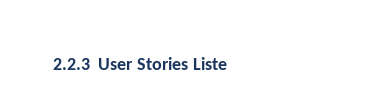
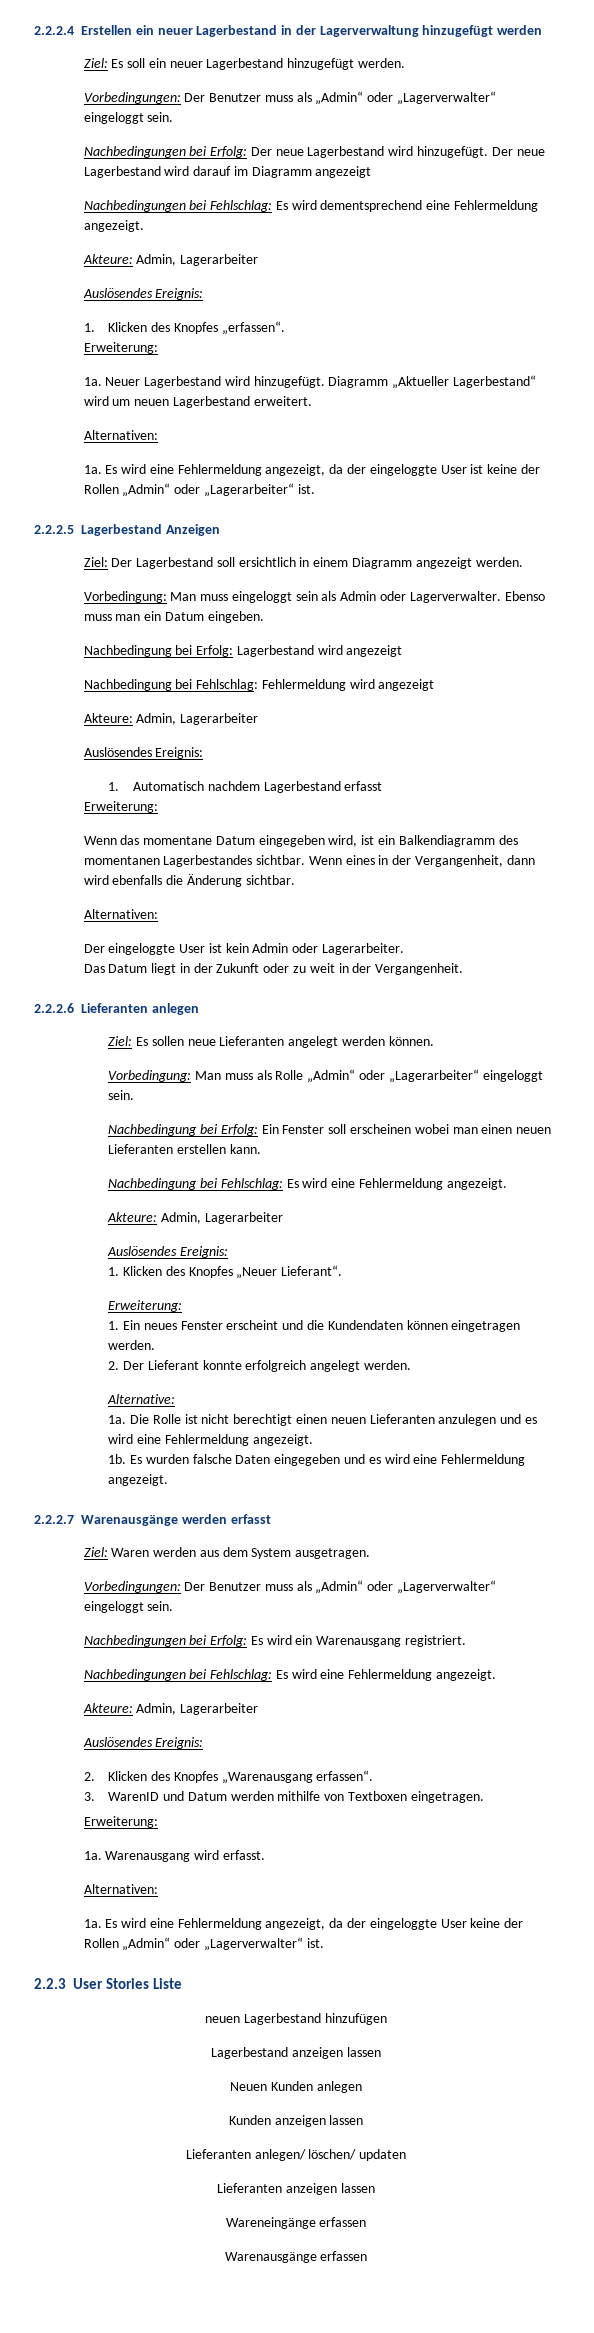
+ 2.2.2.4 Erstellen ein neuer Lagerbestand in der Lagerverwaltung hinzugefügt werden
+ Ziel: Es soll ein neuer Lagerbestand hinzugefügt werden.
+ Vorbedingungen: Der Benutzer muss als „Admin“ oder „Lagerverwalter“ eingeloggt sein.
+ Nachbedingungen bei Erfolg: Der neue Lagerbestand wird hinzugefügt. Der neue Lagerbestand wird darauf im Diagramm angezeigt
+ Nachbedingungen bei Fehlschlag: Es wird dementsprechend eine Fehlermeldung angezeigt.
+ Akteure: Admin, Lagerarbeiter
+ Auslösendes Ereignis:
+ 1. Klicken des Knopfes „erfassen“.
+ Erweiterung:
+ 1a. Neuer Lagerbestand wird hinzugefügt. Diagramm „Aktueller Lagerbestand“ wird um neuen Lagerbestand erweitert.
+ Alternativen:
+ 1a. Es wird eine Fehlermeldung angezeigt, da der eingeloggte User ist keine der Rollen „Admin“ oder „Lagerarbeiter“ ist.
+ 2.2.2.5 Lagerbestand Anzeigen
+ Ziel: Der Lagerbestand soll ersichtlich in einem Diagramm angezeigt werden.
+ Vorbedingung: Man muss eingeloggt sein als Admin oder Lagerverwalter. Ebenso muss man ein Datum eingeben.
+ Nachbedingung bei Erfolg: Lagerbestand wird angezeigt
+ Nachbedingung bei Fehlschlag: Fehlermeldung wird angezeigt
+ Akteure: Admin, Lagerarbeiter
+ Auslösendes Ereignis:
+ 1. Automatisch nachdem Lagerbestand erfasst
+ Erweiterung:
+ Wenn das momentane Datum eingegeben wird, ist ein Balkendiagramm des momentanen Lagerbestandes sichtbar. Wenn eines in der Vergangenheit, dann wird ebenfalls die Änderung sichtbar.
+ Alternativen:
+ Der eingeloggte User ist kein Admin oder Lagerarbeiter.
+ Das Datum liegt in der Zukunft oder zu weit in der Vergangenheit.
+ 2.2.2.6 Lieferanten anlegen
+ Ziel: Es sollen neue Lieferanten angelegt werden können.
+ Vorbedingung: Man muss als Rolle „Admin“ oder „Lagerarbeiter“ eingeloggt sein.
+ Nachbedingung bei Erfolg: Ein Fenster soll erscheinen wobei man einen neuen Lieferanten erstellen kann.
+ Nachbedingung bei Fehlschlag: Es wird eine Fehlermeldung angezeigt.
+ Akteure: Admin, Lagerarbeiter
+ Auslösendes Ereignis:
+ 1. Klicken des Knopfes „Neuer Lieferant“.
+ Erweiterung:
+ 1. Ein neues Fenster erscheint und die Kundendaten können eingetragen werden.
+ 2. Der Lieferant konnte erfolgreich angelegt werden.
+ Alternative:
+ 1a. Die Rolle ist nicht berechtigt einen neuen Lieferanten anzulegen und es wird eine Fehlermeldung angezeigt.
+ 1b. Es wurden falsche Daten eingegeben und es wird eine Fehlermeldung angezeigt.
+ 2.2.2.7 Warenausgänge werden erfasst
+ Ziel: Waren werden aus dem System ausgetragen.
+ Vorbedingungen: Der Benutzer muss als „Admin“ oder „Lagerverwalter“ eingeloggt sein.
+ Nachbedingungen bei Erfolg: Es wird ein Warenausgang registriert.
+ Nachbedingungen bei Fehlschlag: Es wird eine Fehlermeldung angezeigt.
+ Akteure: Admin, Lagerarbeiter
+ Auslösendes Ereignis:
+ 2. Klicken des Knopfes „Warenausgang erfassen“.
+ 3. WarenID und Datum werden mithilfe von Textboxen eingetragen.
+ Erweiterung:
+ 1a. Warenausgang wird erfasst.
+ Alternativen:
+ 1a. Es wird eine Fehlermeldung angezeigt, da der eingeloggte User keine der Rollen „Admin“ oder „Lagerverwalter“ ist.
  2.2.3 User Stories Liste
+ neuen Lagerbestand hinzufügen
+ Lagerbestand anzeigen lassen
+ Neuen Kunden anlegen
+ Kunden anzeigen lassen
+ Lieferanten anlegen/ löschen/ updaten
+ Lieferanten anzeigen lassen
+ Wareneingänge erfassen
+ Warenausgänge erfassen

